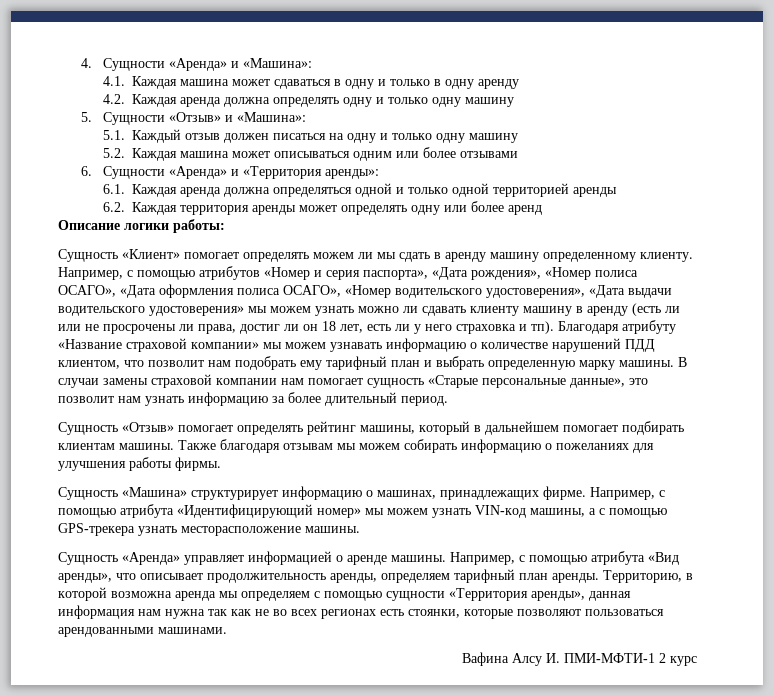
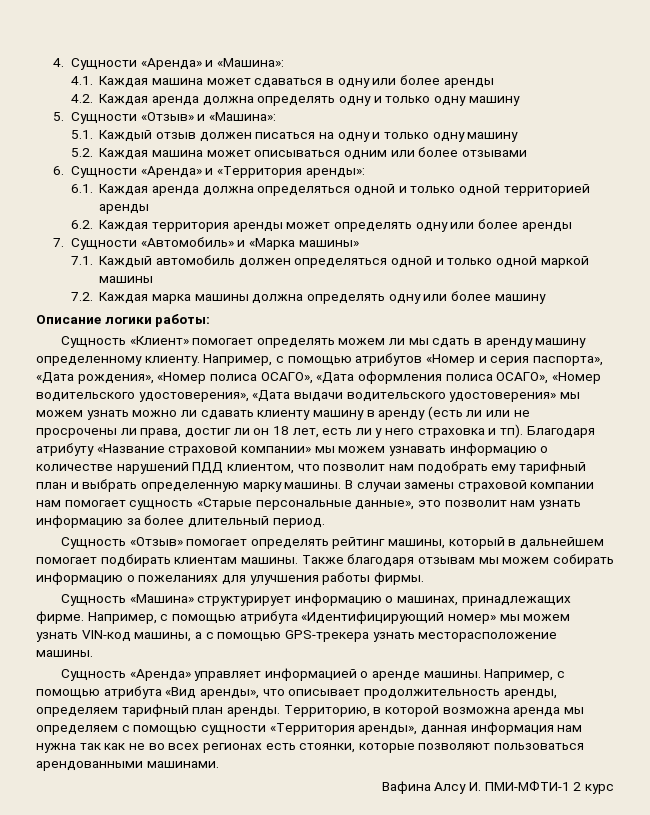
- 4.1. Каждая машина может сдаваться в одну и только в одну аренду
+ 4.1. Каждая машина может сдаваться в одну или более аренды
- 6.2. Каждая территория аренды может определять одну или более аренд
+ 6.2. Каждая территория аренды может определять одну или более аренды
+ 7. Сущности «Автомобиль» и «Марка машины»
+ 7.1. Каждый автомобиль должен определяться одной и только одной маркой машины
+ 7.2. Каждая марка машины должна определять одну или более машину

